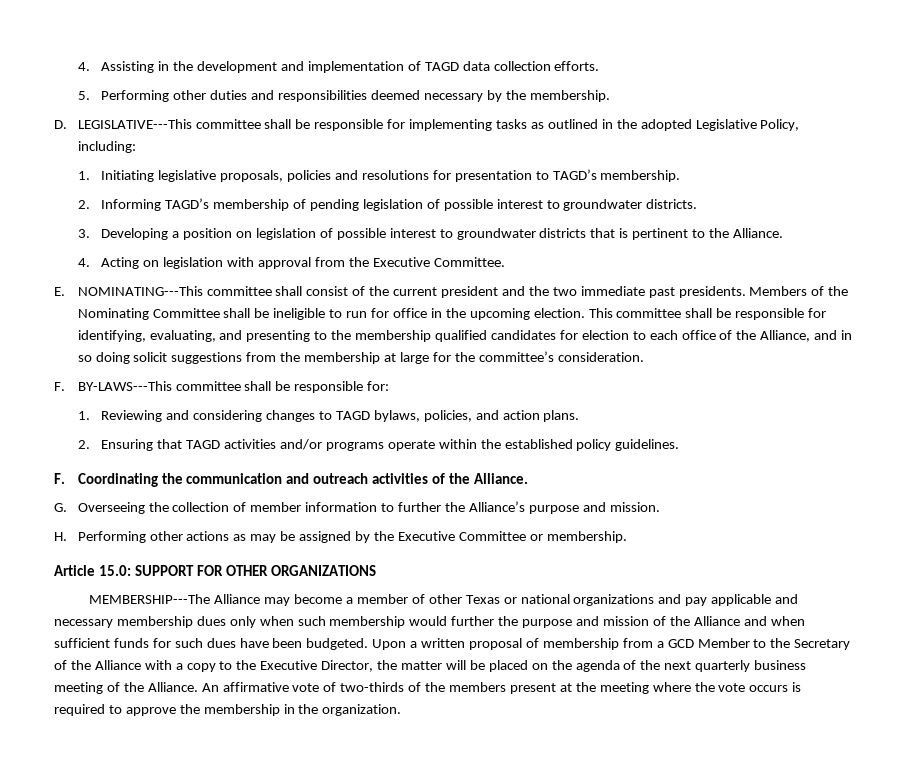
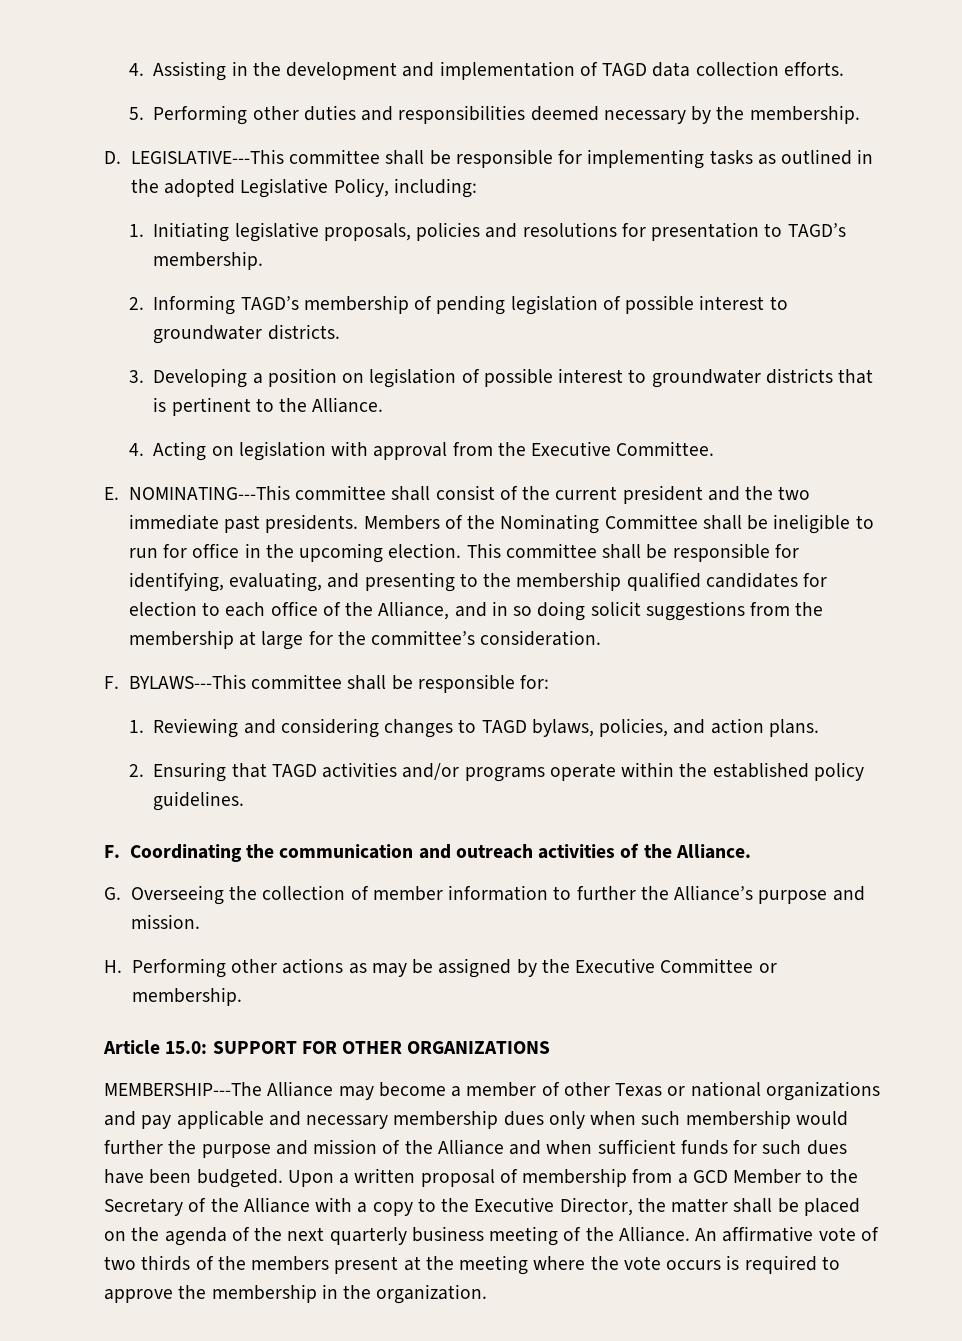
- F. BY-LAWS---This committee shall be responsible for:
+ F. BYLAWS---This committee shall be responsible for:
- Upon a written proposal of membership from a GCD Member to the Secretary of the Alliance with a copy to the Executive Director, the matter will be placed on the agenda of the next quarterly business meeting of the Alliance.
+ Upon a written proposal of membership from a GCD Member to the Secretary of the Alliance with a copy to the Executive Director, the matter shall be placed on the agenda of the next quarterly business meeting of the Alliance.
- An affirmative vote of two-thirds of the members present at the meeting where the vote occurs is required to approve the membership in the organization.
+ An affirmative vote of two thirds of the members present at the meeting where the vote occurs is required to approve the membership in the organization.

